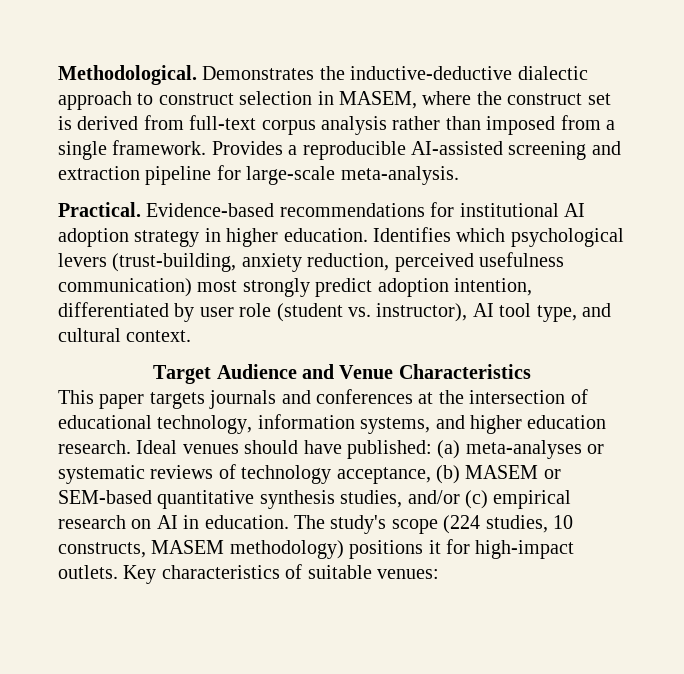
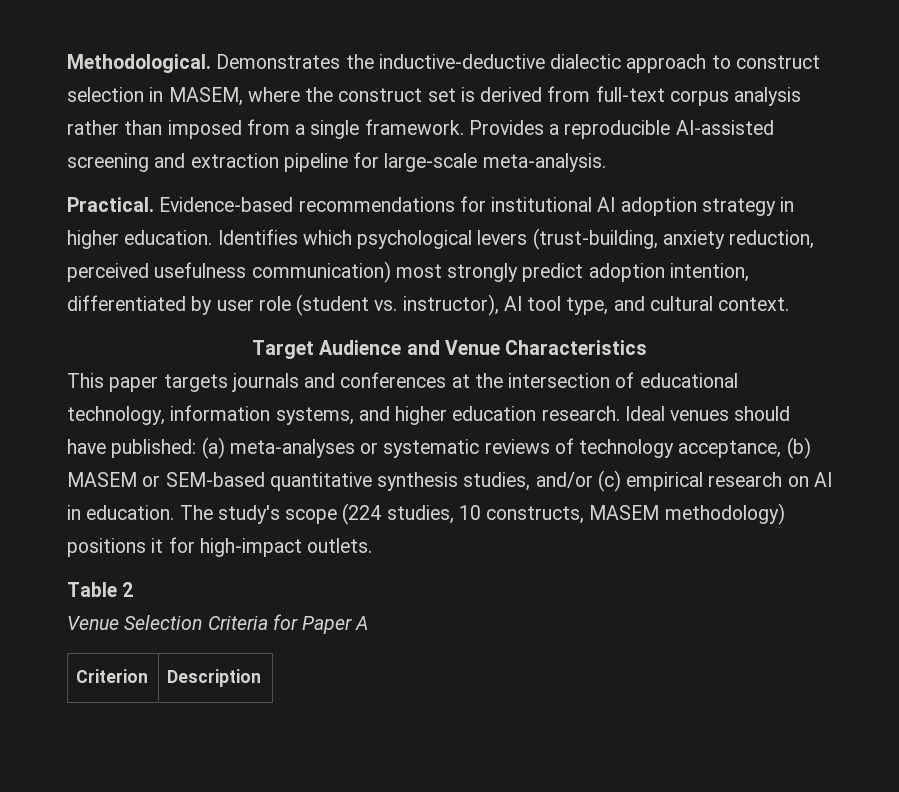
- The study's scope (224 studies, 10 constructs, MASEM methodology) positions it for high-impact outlets. Key characteristics of suitable venues:
+ The study's scope (224 studies, 10 constructs, MASEM methodology) positions it for high-impact outlets.
+ Table 2
+ Venue Selection Criteria for Paper A
+ Criterion | Description

